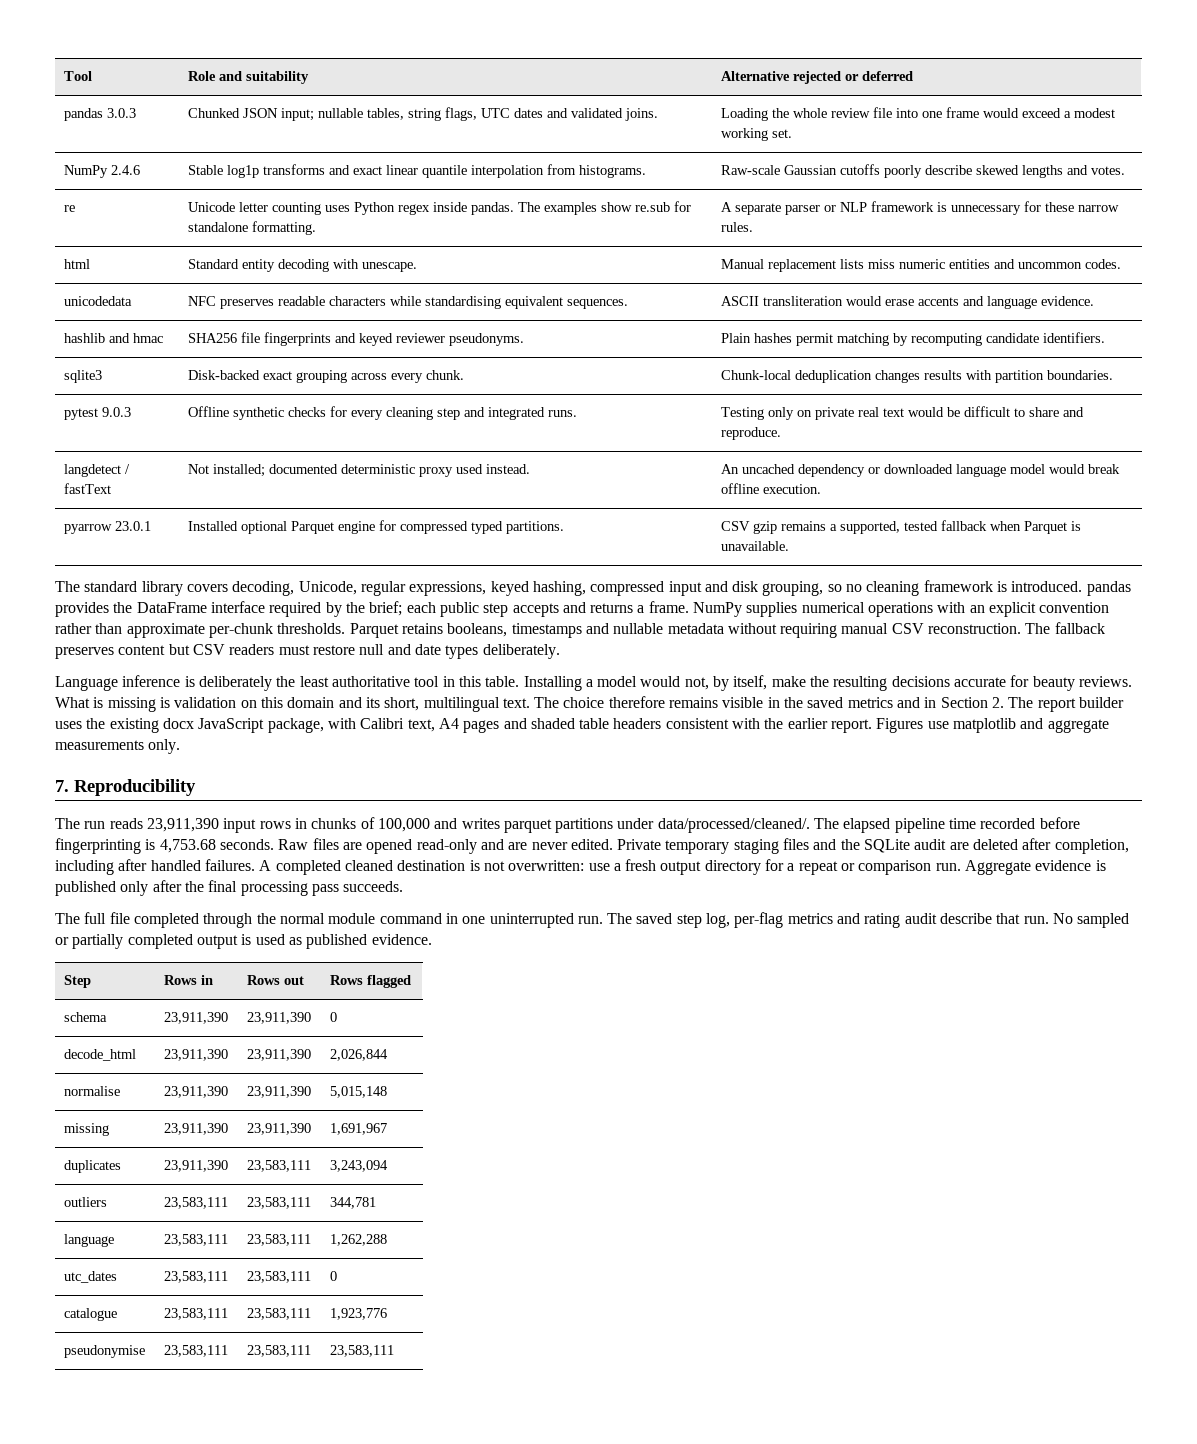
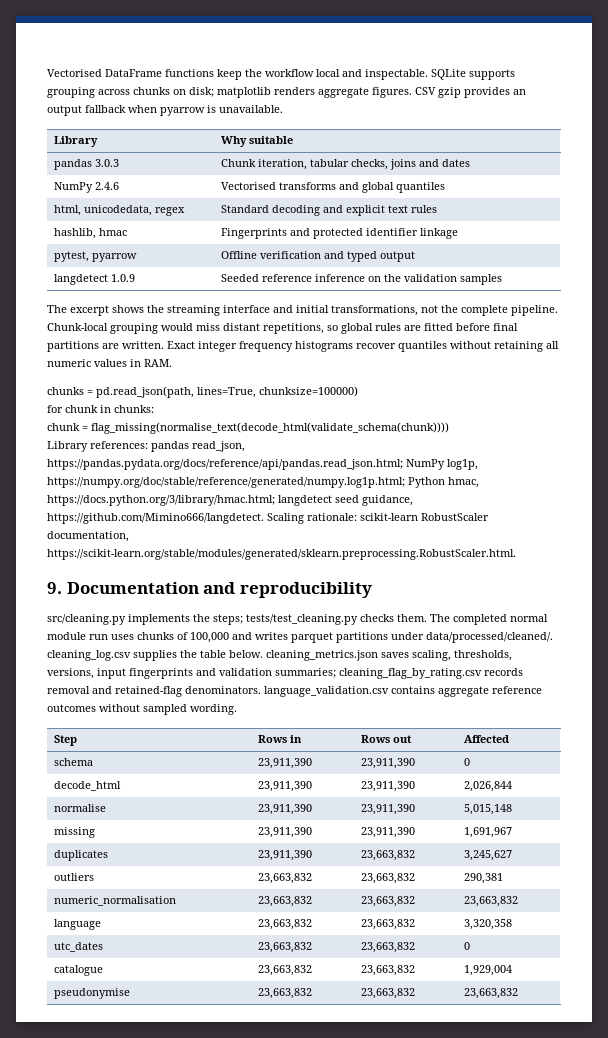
- Tool | Role and suitability | Alternative rejected or deferred
- pandas 3.0.3 | Chunked JSON input; nullable tables, string flags, UTC dates and validated joins. | Loading the whole review file into one frame would exceed a modest working set.
- NumPy 2.4.6 | Stable log1p transforms and exact linear quantile interpolation from histograms. | Raw-scale Gaussian cutoffs poorly describe skewed lengths and votes.
- re | Unicode letter counting uses Python regex inside pandas. The examples show re.sub for standalone formatting. | A separate parser or NLP framework is unnecessary for these narrow rules.
- html | Standard entity decoding with unescape. | Manual replacement lists miss numeric entities and uncommon codes.
- unicodedata | NFC preserves readable characters while standardising equivalent sequences. | ASCII transliteration would erase accents and language evidence.
- hashlib and hmac | SHA256 file fingerprints and keyed reviewer pseudonyms. | Plain hashes permit matching by recomputing candidate identifiers.
- sqlite3 | Disk-backed exact grouping across every chunk. | Chunk-local deduplication changes results with partition boundaries.
- pytest 9.0.3 | Offline synthetic checks for every cleaning step and integrated runs. | Testing only on private real text would be difficult to share and reproduce.
- langdetect / fastText | Not installed; documented deterministic proxy used instead. | An uncached dependency or downloaded language model would break offline execution.
- pyarrow 23.0.1 | Installed optional Parquet engine for compressed typed partitions. | CSV gzip remains a supported, tested fallback when Parquet is unavailable.
- The standard library covers decoding, Unicode, regular expressions, keyed hashing, compressed input and disk grouping, so no cleaning framework is introduced. pandas provides the DataFrame interface required by the brief; each public step accepts and returns a frame. NumPy supplies numerical operations with an explicit convention rather than approximate per-chunk thresholds. Parquet retains booleans, timestamps and nullable metadata without requiring manual CSV reconstruction. The fallback preserves content but CSV readers must restore null and date types deliberately.
- Language inference is deliberately the least authoritative tool in this table. Installing a model would not, by itself, make the resulting decisions accurate for beauty reviews. What is missing is validation on this domain and its short, multilingual text. The choice therefore remains visible in the saved metrics and in Section 2. The report builder uses the existing docx JavaScript package, with Calibri text, A4 pages and shaded table headers consistent with the earlier report. Figures use matplotlib and aggregate measurements only.
- 7. Reproducibility
- The run reads 23,911,390 input rows in chunks of 100,000 and writes parquet partitions under data/processed/cleaned/. The elapsed pipeline time recorded before fingerprinting is 4,753.68 seconds. Raw files are opened read-only and are never edited. Private temporary staging files and the SQLite audit are deleted after completion, including after handled failures. A completed cleaned destination is not overwritten: use a fresh output directory for a repeat or comparison run. Aggregate evidence is published only after the final processing pass succeeds.
- The full file completed through the normal module command in one uninterrupted run. The saved step log, per-flag metrics and rating audit describe that run. No sampled or partially completed output is used as published evidence.
+ Vectorised DataFrame functions keep the workflow local and inspectable. SQLite supports grouping across chunks on disk; matplotlib renders aggregate figures. CSV gzip provides an output fallback when pyarrow is unavailable.
+ Library | Why suitable
+ pandas 3.0.3 | Chunk iteration, tabular checks, joins and dates
+ NumPy 2.4.6 | Vectorised transforms and global quantiles
+ html, unicodedata, regex | Standard decoding and explicit text rules
+ hashlib, hmac | Fingerprints and protected identifier linkage
+ pytest, pyarrow | Offline verification and typed output
+ langdetect 1.0.9 | Seeded reference inference on the validation samples
+ The excerpt shows the streaming interface and initial transformations, not the complete pipeline. Chunk-local grouping would miss distant repetitions, so global rules are fitted before final partitions are written. Exact integer frequency histograms recover quantiles without retaining all numeric values in RAM.
+ chunks = pd.read_json(path, lines=True, chunksize=100000)
+ for chunk in chunks:
+ chunk = flag_missing(normalise_text(decode_html(validate_schema(chunk))))
+ Library references: pandas read_json, https://pandas.pydata.org/docs/reference/api/pandas.read_json.html; NumPy log1p, https://numpy.org/doc/stable/reference/generated/numpy.log1p.html; Python hmac, https://docs.python.org/3/library/hmac.html; langdetect seed guidance, https://github.com/Mimino666/langdetect. Scaling rationale: scikit-learn RobustScaler documentation, https://scikit-learn.org/stable/modules/generated/sklearn.preprocessing.RobustScaler.html.
+ 9. Documentation and reproducibility
+ src/cleaning.py implements the steps; tests/test_cleaning.py checks them. The completed normal module run uses chunks of 100,000 and writes parquet partitions under data/processed/cleaned/. cleaning_log.csv supplies the table below. cleaning_metrics.json saves scaling, thresholds, versions, input fingerprints and validation summaries; cleaning_flag_by_rating.csv records removal and retained-flag denominators. language_validation.csv contains aggregate reference outcomes without sampled wording.
- Step | Rows in | Rows out | Rows flagged
+ Step | Rows in | Rows out | Affected
- duplicates | 23,911,390 | 23,583,111 | 3,243,094
+ duplicates | 23,911,390 | 23,663,832 | 3,245,627
- outliers | 23,583,111 | 23,583,111 | 344,781
- language | 23,583,111 | 23,583,111 | 1,262,288
+ outliers | 23,663,832 | 23,663,832 | 290,381
+ numeric_normalisation | 23,663,832 | 23,663,832 | 23,663,832
+ language | 23,663,832 | 23,663,832 | 3,320,358
- utc_dates | 23,583,111 | 23,583,111 | 0
+ utc_dates | 23,663,832 | 23,663,832 | 0
- catalogue | 23,583,111 | 23,583,111 | 1,923,776
- pseudonymise | 23,583,111 | 23,583,111 | 23,583,111
+ catalogue | 23,663,832 | 23,663,832 | 1,929,004
+ pseudonymise | 23,663,832 | 23,663,832 | 23,663,832

